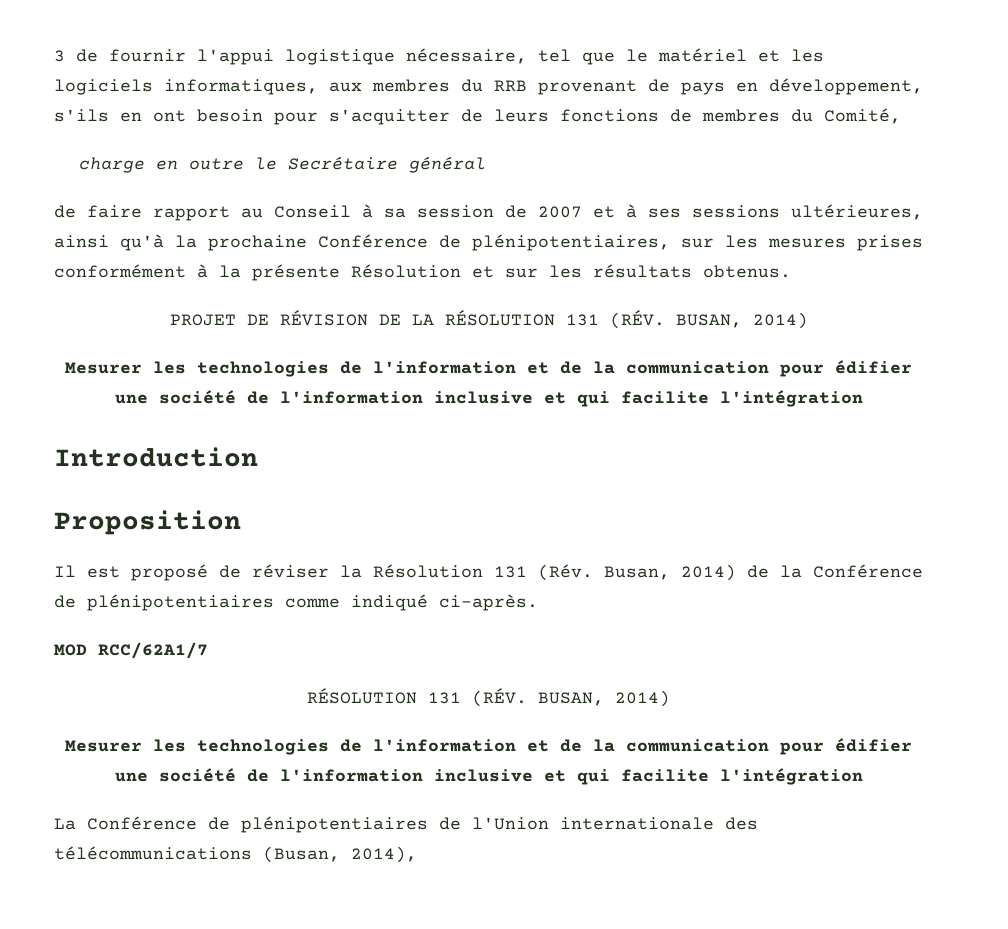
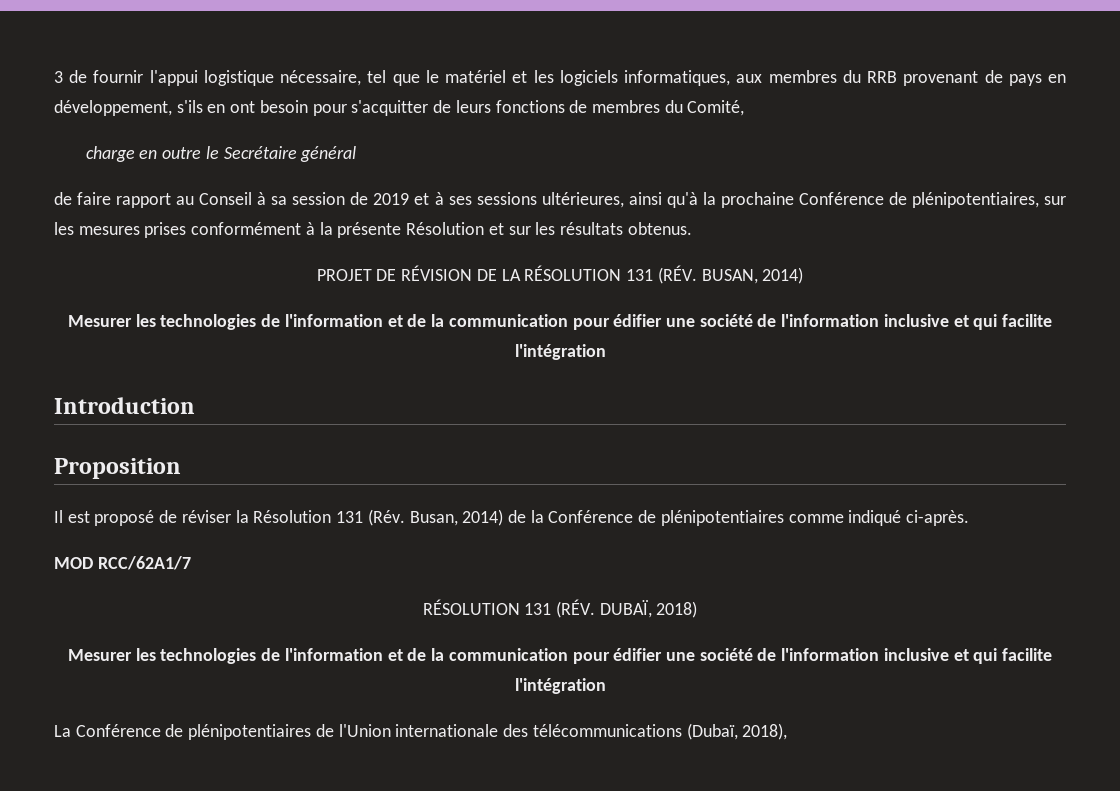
- de faire rapport au Conseil à sa session de 2007 et à ses sessions ultérieures, ainsi qu'à la prochaine Conférence de plénipotentiaires, sur les mesures prises conformément à la présente Résolution et sur les résultats obtenus.
+ de faire rapport au Conseil à sa session de 2019 et à ses sessions ultérieures, ainsi qu'à la prochaine Conférence de plénipotentiaires, sur les mesures prises conformément à la présente Résolution et sur les résultats obtenus.
  MOD RCC/62A1/7
- RÉSOLUTION 131 (RÉV. BUSAN, 2014)
+ RÉSOLUTION 131 (RÉV. DUBAÏ, 2018)
- La Conférence de plénipotentiaires de l'Union internationale des télécommunications (Busan, 2014),
+ La Conférence de plénipotentiaires de l'Union internationale des télécommunications (Dubaï, 2018),

